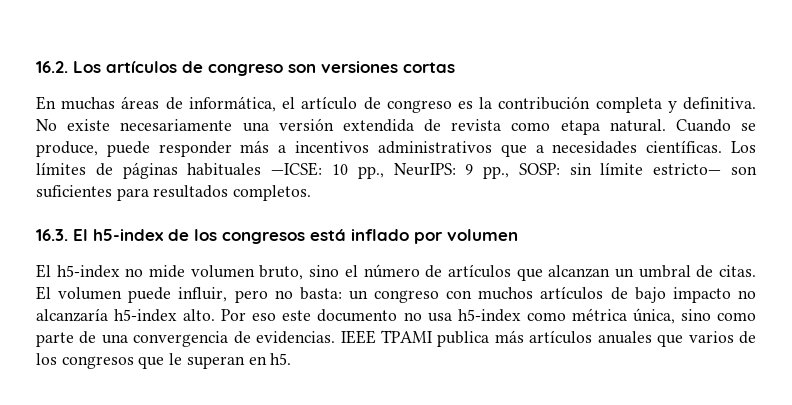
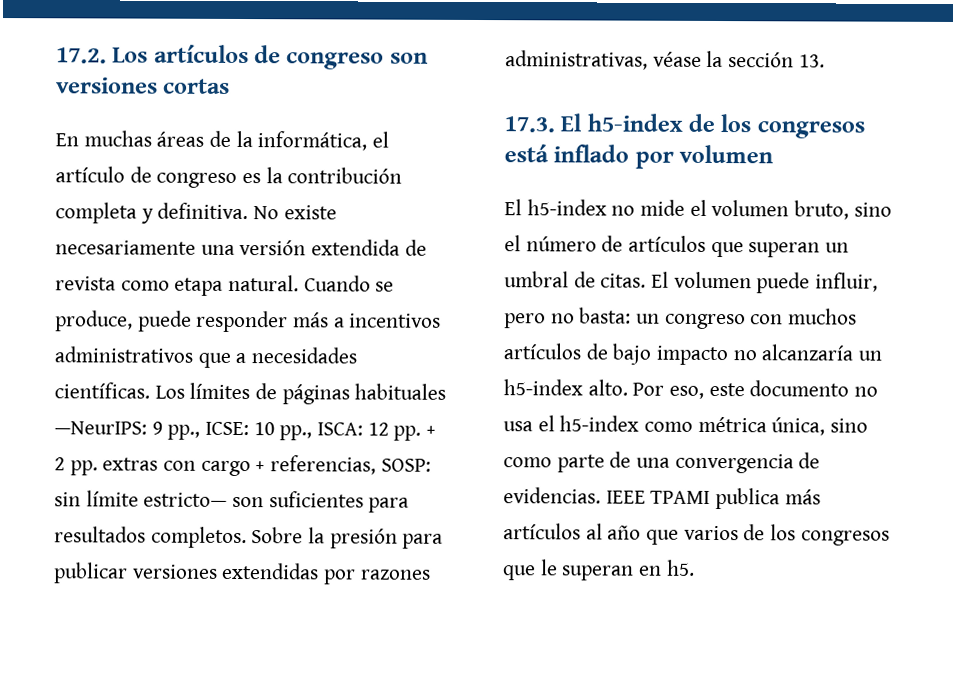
- 16.2. Los artículos de congreso son versiones cortas
+ 17.2. Los artículos de congreso son versiones cortas
- En muchas áreas de informática, el artículo de congreso es la contribución completa y definitiva.
+ En muchas áreas de la informática, el artículo de congreso es la contribución completa y definitiva.
- Los límites de páginas habituales —ICSE: 10 pp., NeurIPS: 9 pp., SOSP: sin límite estricto— son suficientes para resultados completos.
- 16.3. El h5-index de los congresos está inflado por volumen
+ Los límites de páginas habituales —NeurIPS: 9 pp., ICSE: 10 pp., ISCA: 12 pp. + 2 pp. extras con cargo + referencias, SOSP: sin límite estricto— son suficientes para resultados completos. Sobre la presión para publicar versiones extendidas por razones administrativas, véase la sección 13.
+ 17.3. El h5-index de los congresos está inflado por volumen
- El h5-index no mide volumen bruto, sino el número de artículos que alcanzan un umbral de citas.
+ El h5-index no mide el volumen bruto, sino el número de artículos que superan un umbral de citas.
- El volumen puede influir, pero no basta: un congreso con muchos artículos de bajo impacto no alcanzaría h5-index alto.
+ El volumen puede influir, pero no basta: un congreso con muchos artículos de bajo impacto no alcanzaría un h5-index alto.
- Por eso este documento no usa h5-index como métrica única, sino como parte de una convergencia de evidencias.
+ Por eso, este documento no usa el h5-index como métrica única, sino como parte de una convergencia de evidencias.
- IEEE TPAMI publica más artículos anuales que varios de los congresos que le superan en h5.
+ IEEE TPAMI publica más artículos al año que varios de los congresos que le superan en h5.

